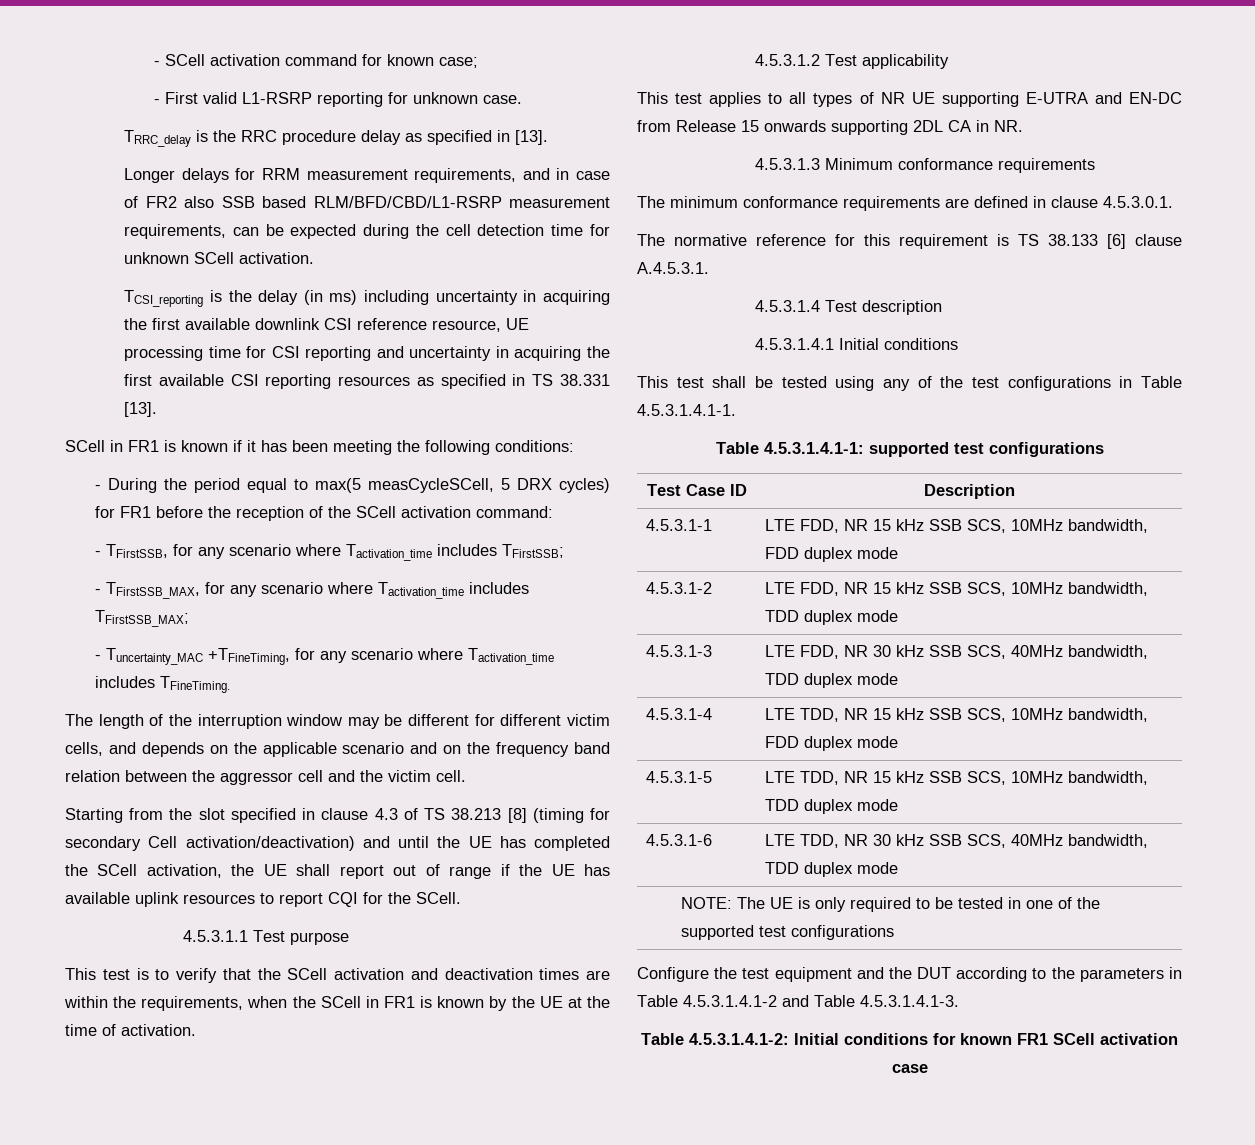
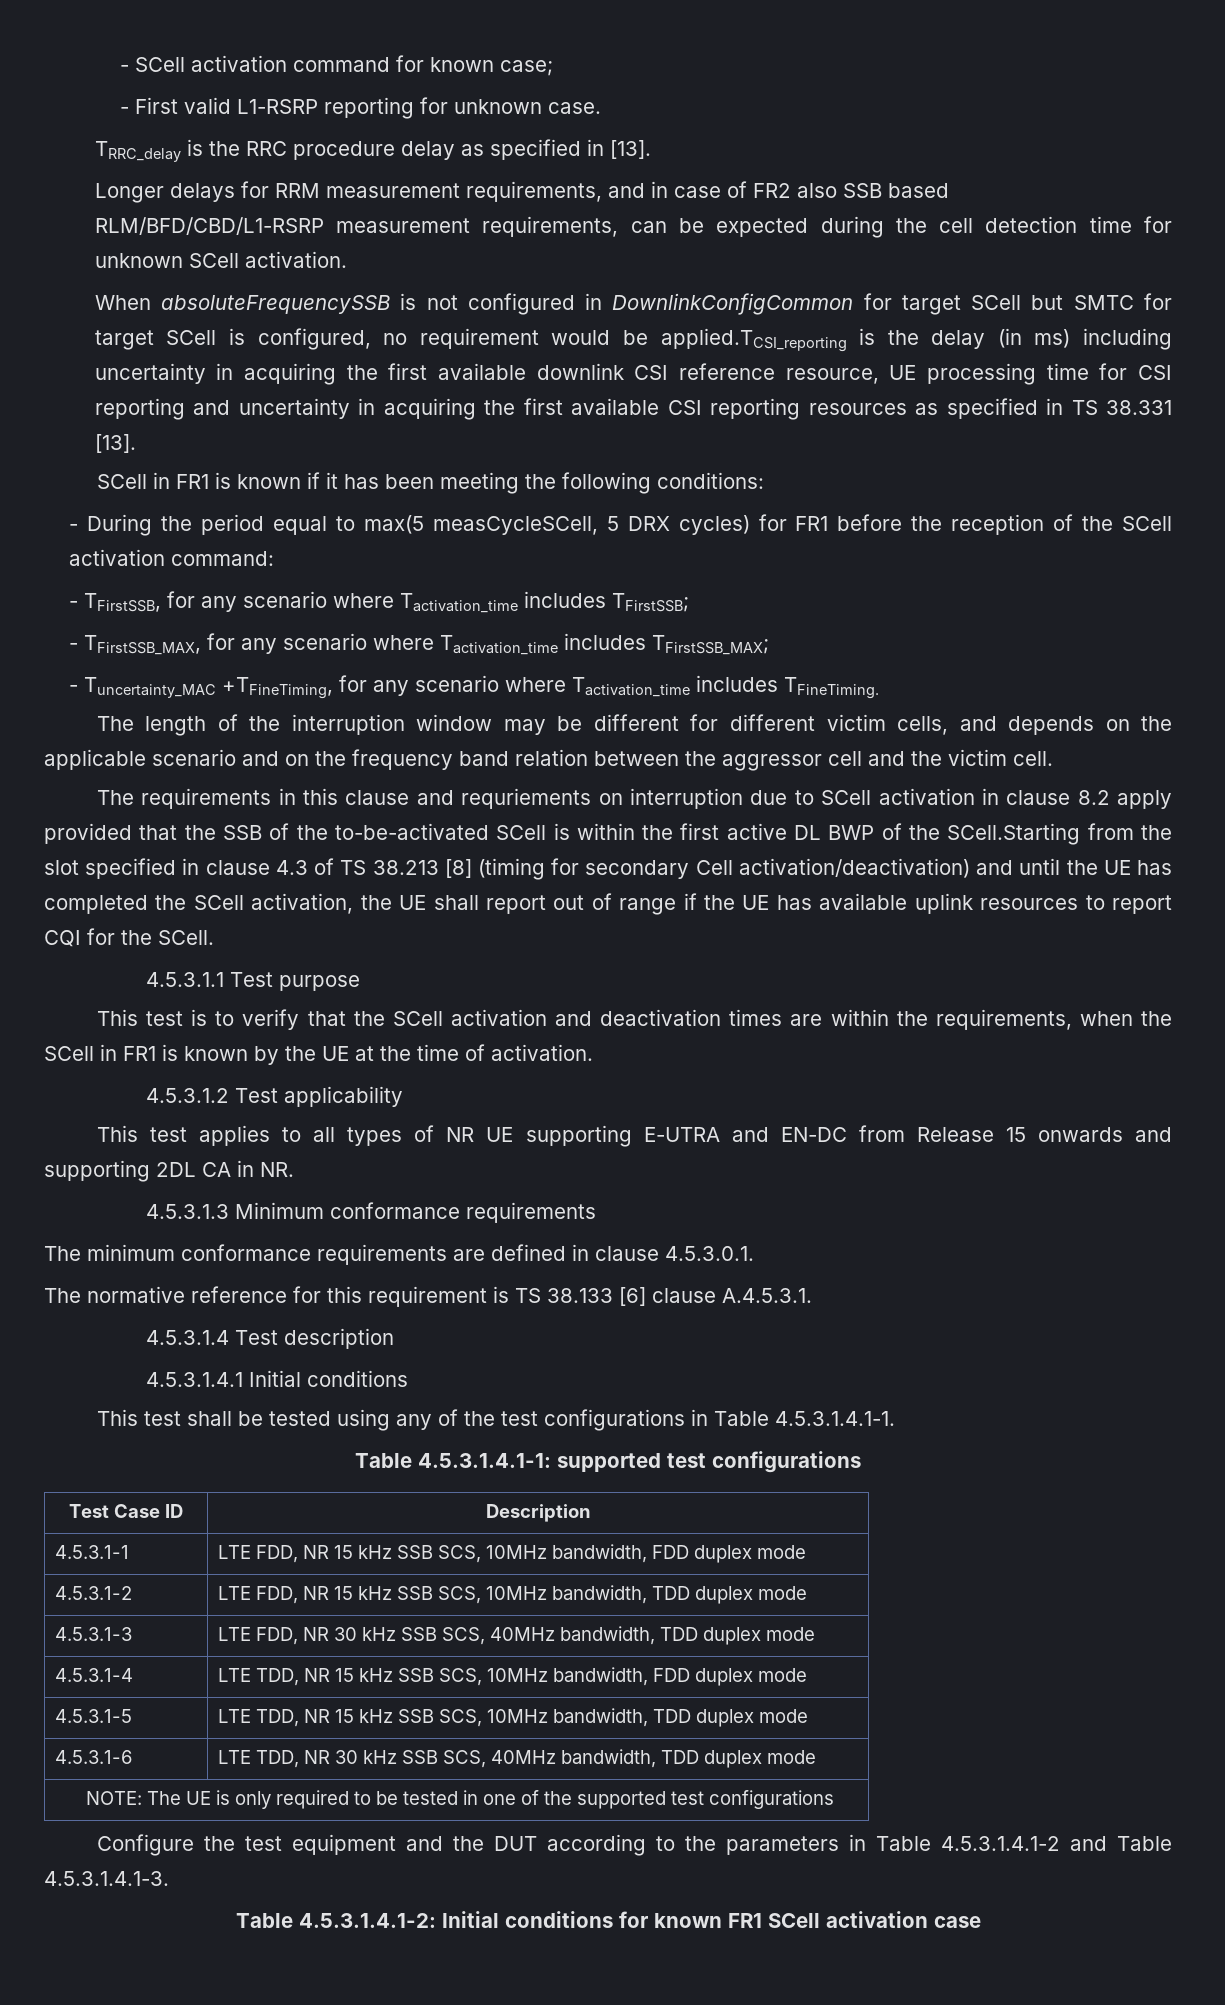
- TCSI_reporting is the delay (in ms) including uncertainty in acquiring the first available downlink CSI reference resource, UE processing time for CSI reporting and uncertainty in acquiring the first available CSI reporting resources as specified in TS 38.331 [13].
+ When absoluteFrequencySSB is not configured in DownlinkConfigCommon for target SCell but SMTC for target SCell is configured, no requirement would be applied.TCSI_reporting is the delay (in ms) including uncertainty in acquiring the first available downlink CSI reference resource, UE processing time for CSI reporting and uncertainty in acquiring the first available CSI reporting resources as specified in TS 38.331 [13].
- Starting from the slot specified in clause 4.3 of TS 38.213 [8] (timing for secondary Cell activation/deactivation) and until the UE has completed the SCell activation, the UE shall report out of range if the UE has available uplink resources to report CQI for the SCell.
+ The requirements in this clause and requriements on interruption due to SCell activation in clause 8.2 apply provided that the SSB of the to-be-activated SCell is within the first active DL BWP of the SCell.Starting from the slot specified in clause 4.3 of TS 38.213 [8] (timing for secondary Cell activation/deactivation) and until the UE has completed the SCell activation, the UE shall report out of range if the UE has available uplink resources to report CQI for the SCell.
- This test applies to all types of NR UE supporting E-UTRA and EN-DC from Release 15 onwards supporting 2DL CA in NR.
+ This test applies to all types of NR UE supporting E-UTRA and EN-DC from Release 15 onwards and supporting 2DL CA in NR.

